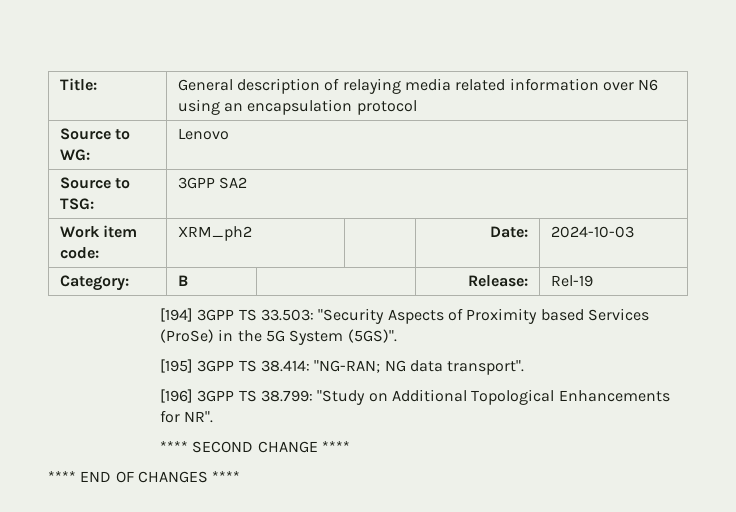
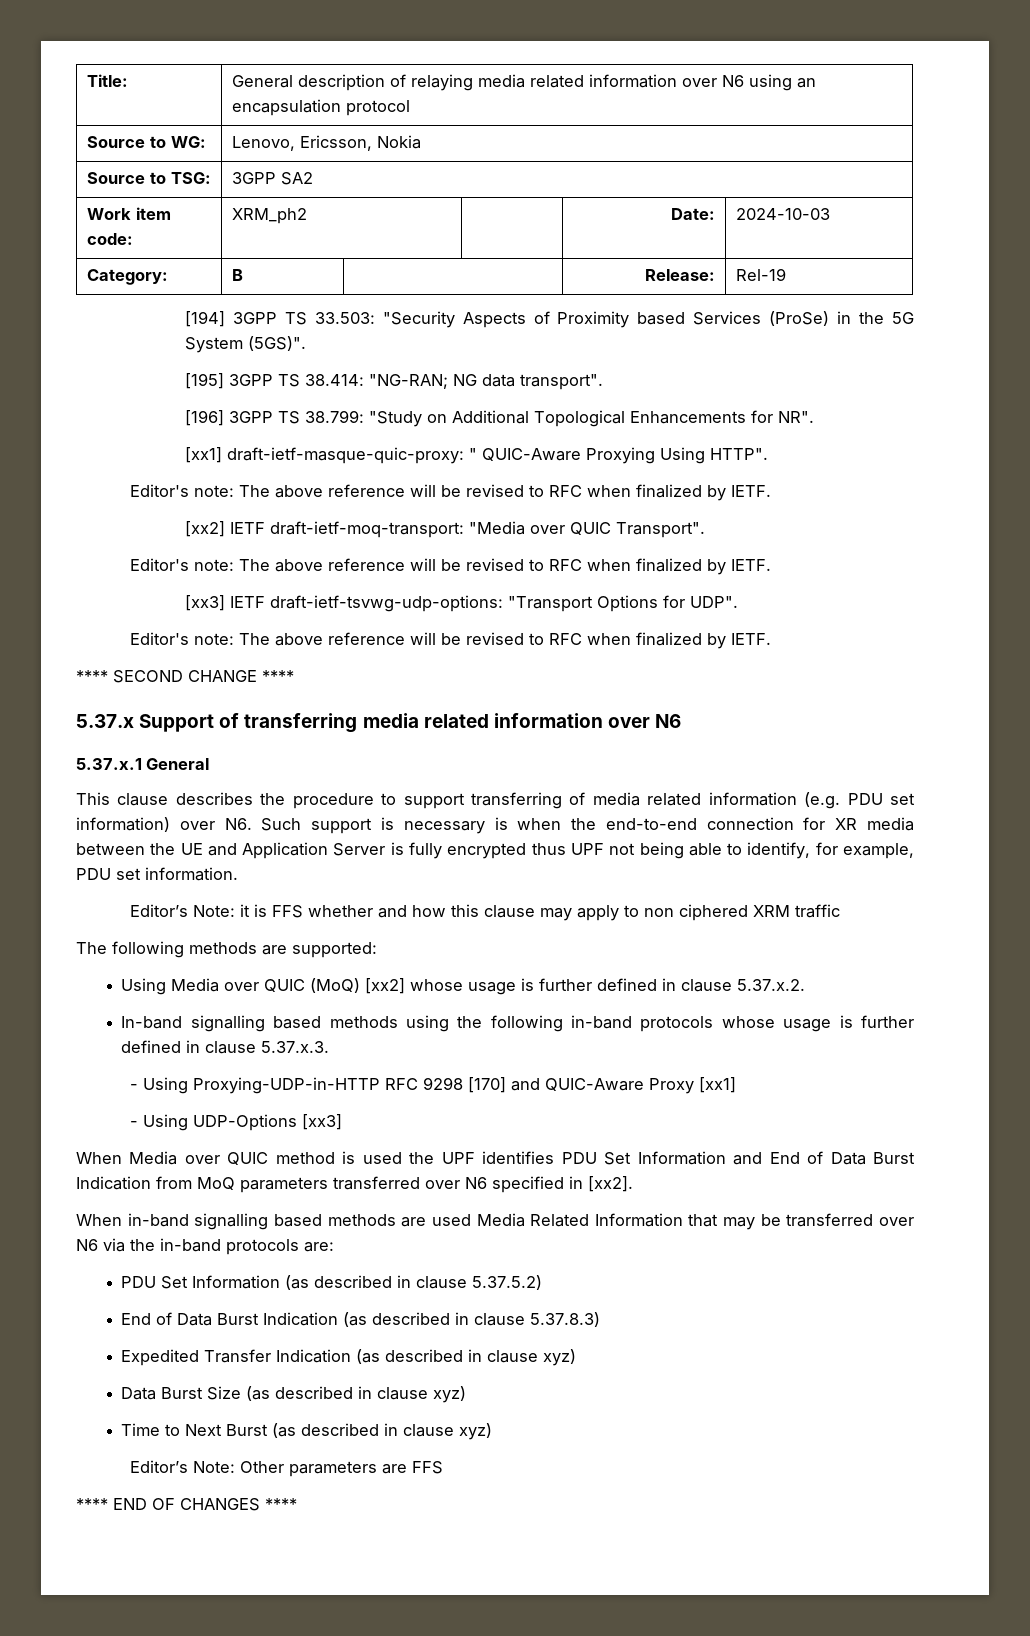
- Source to WG: | Lenovo
+ Source to WG: | Lenovo, Ericsson, Nokia
+ [xx1] draft-ietf-masque-quic-proxy: " QUIC-Aware Proxying Using HTTP".
+ Editor's note: The above reference will be revised to RFC when finalized by IETF.
+ [xx2] IETF draft-ietf-moq-transport: "Media over QUIC Transport".
+ Editor's note: The above reference will be revised to RFC when finalized by IETF.
+ [xx3] IETF draft-ietf-tsvwg-udp-options: "Transport Options for UDP".
+ Editor's note: The above reference will be revised to RFC when finalized by IETF.
  **** SECOND CHANGE ****
+ 5.37.x Support of transferring media related information over N6
+ 5.37.x.1 General
+ This clause describes the procedure to support transferring of media related information (e.g. PDU set information) over N6. Such support is necessary is when the end-to-end connection for XR media between the UE and Application Server is fully encrypted thus UPF not being able to identify, for example, PDU set information.
+ Editor’s Note: it is FFS whether and how this clause may apply to non ciphered XRM traffic
+ The following methods are supported:
+ Using Media over QUIC (MoQ) [xx2] whose usage is further defined in clause 5.37.x.2.
+ In-band signalling based methods using the following in-band protocols whose usage is further defined in clause 5.37.x.3.
+ - Using Proxying-UDP-in-HTTP RFC 9298 [170] and QUIC-Aware Proxy [xx1]
+ - Using UDP-Options [xx3]
+ When Media over QUIC method is used the UPF identifies PDU Set Information and End of Data Burst Indication from MoQ parameters transferred over N6 specified in [xx2].
+ When in-band signalling based methods are used Media Related Information that may be transferred over N6 via the in-band protocols are:
+ PDU Set Information (as described in clause 5.37.5.2)
+ End of Data Burst Indication (as described in clause 5.37.8.3)
+ Expedited Transfer Indication (as described in clause xyz)
+ Data Burst Size (as described in clause xyz)
+ Time to Next Burst (as described in clause xyz)
+ Editor’s Note: Other parameters are FFS

